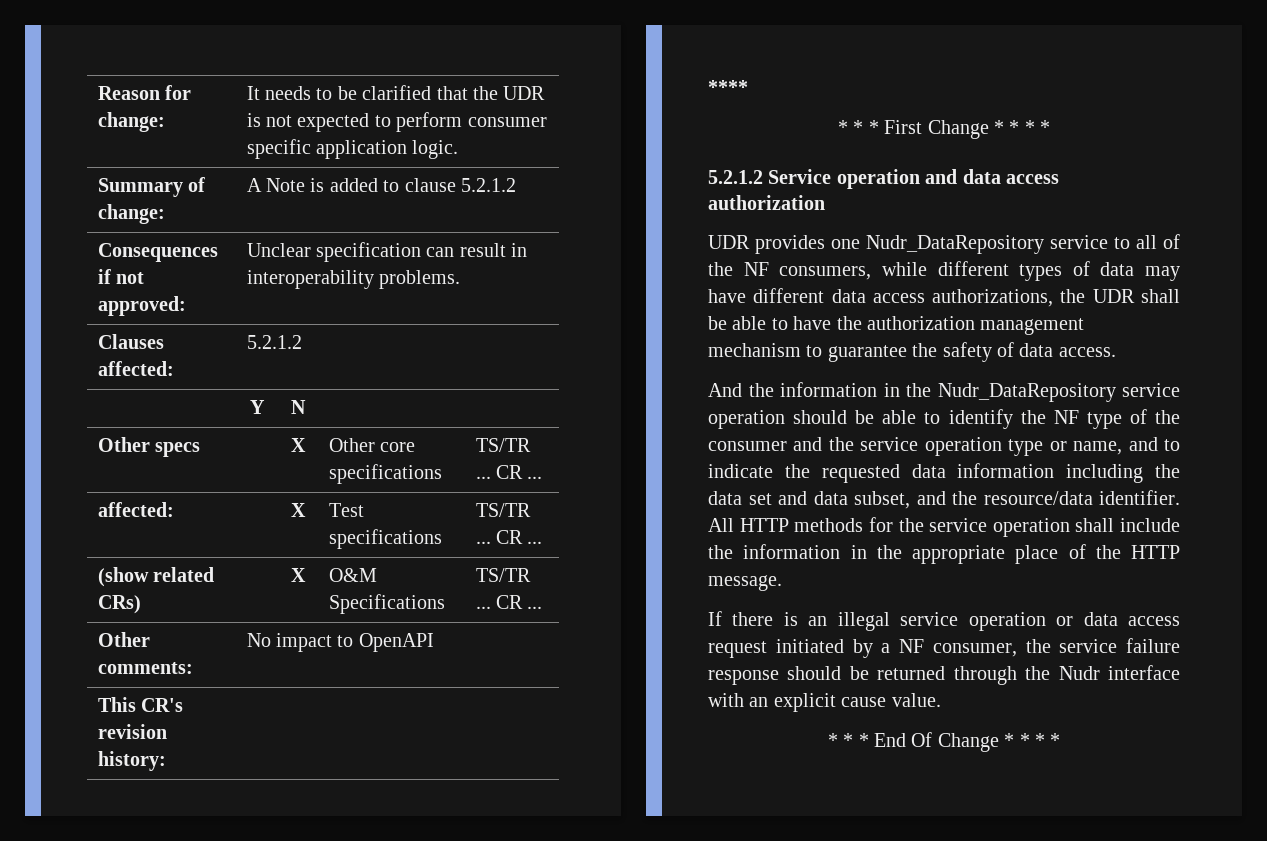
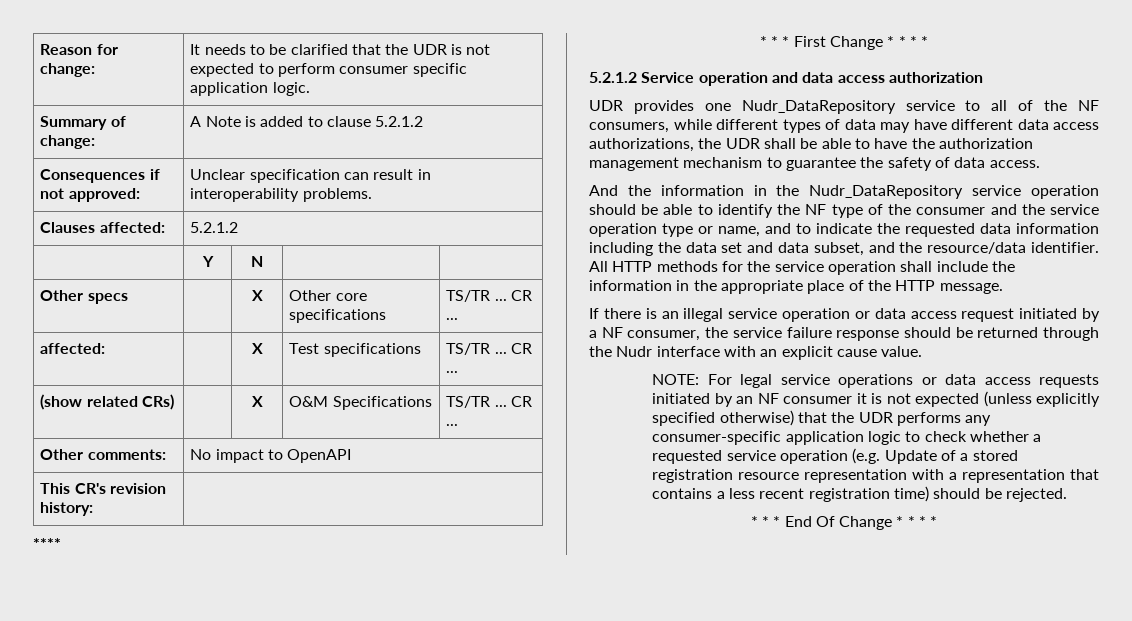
+ NOTE: For legal service operations or data access requests initiated by an NF consumer it is not expected (unless explicitly specified otherwise) that the UDR performs any consumer-specific application logic to check whether a requested service operation (e.g. Update of a stored registration resource representation with a representation that contains a less recent registration time) should be rejected.

